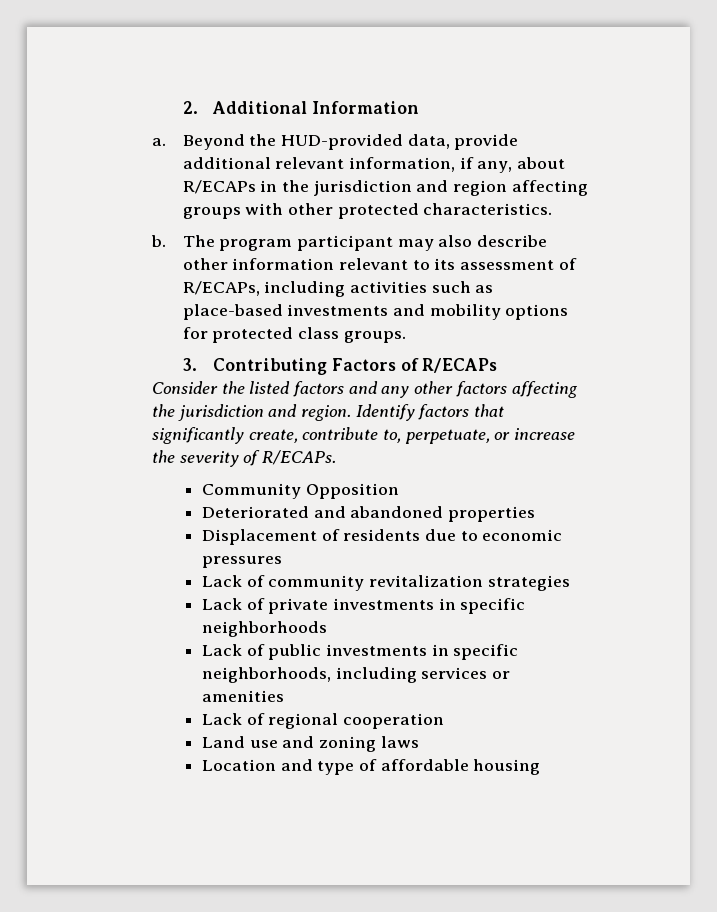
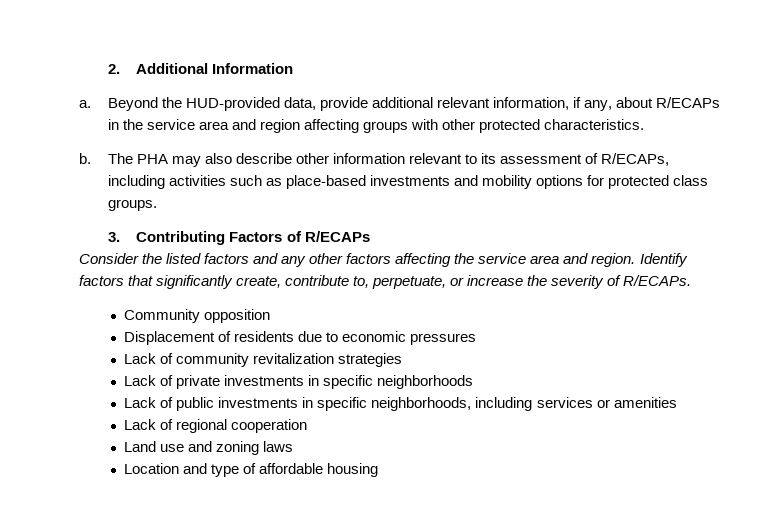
- Beyond the HUD-provided data, provide additional relevant information, if any, about R/ECAPs in the jurisdiction and region affecting groups with other protected characteristics.
+ Beyond the HUD-provided data, provide additional relevant information, if any, about R/ECAPs in the service area and region affecting groups with other protected characteristics.
- The program participant may also describe other information relevant to its assessment of R/ECAPs, including activities such as place-based investments and mobility options for protected class groups.
+ The PHA may also describe other information relevant to its assessment of R/ECAPs, including activities such as place-based investments and mobility options for protected class groups.
- Consider the listed factors and any other factors affecting the jurisdiction and region.
+ Consider the listed factors and any other factors affecting the service area and region.
- Community Opposition
- Deteriorated and abandoned properties
+ Community opposition

